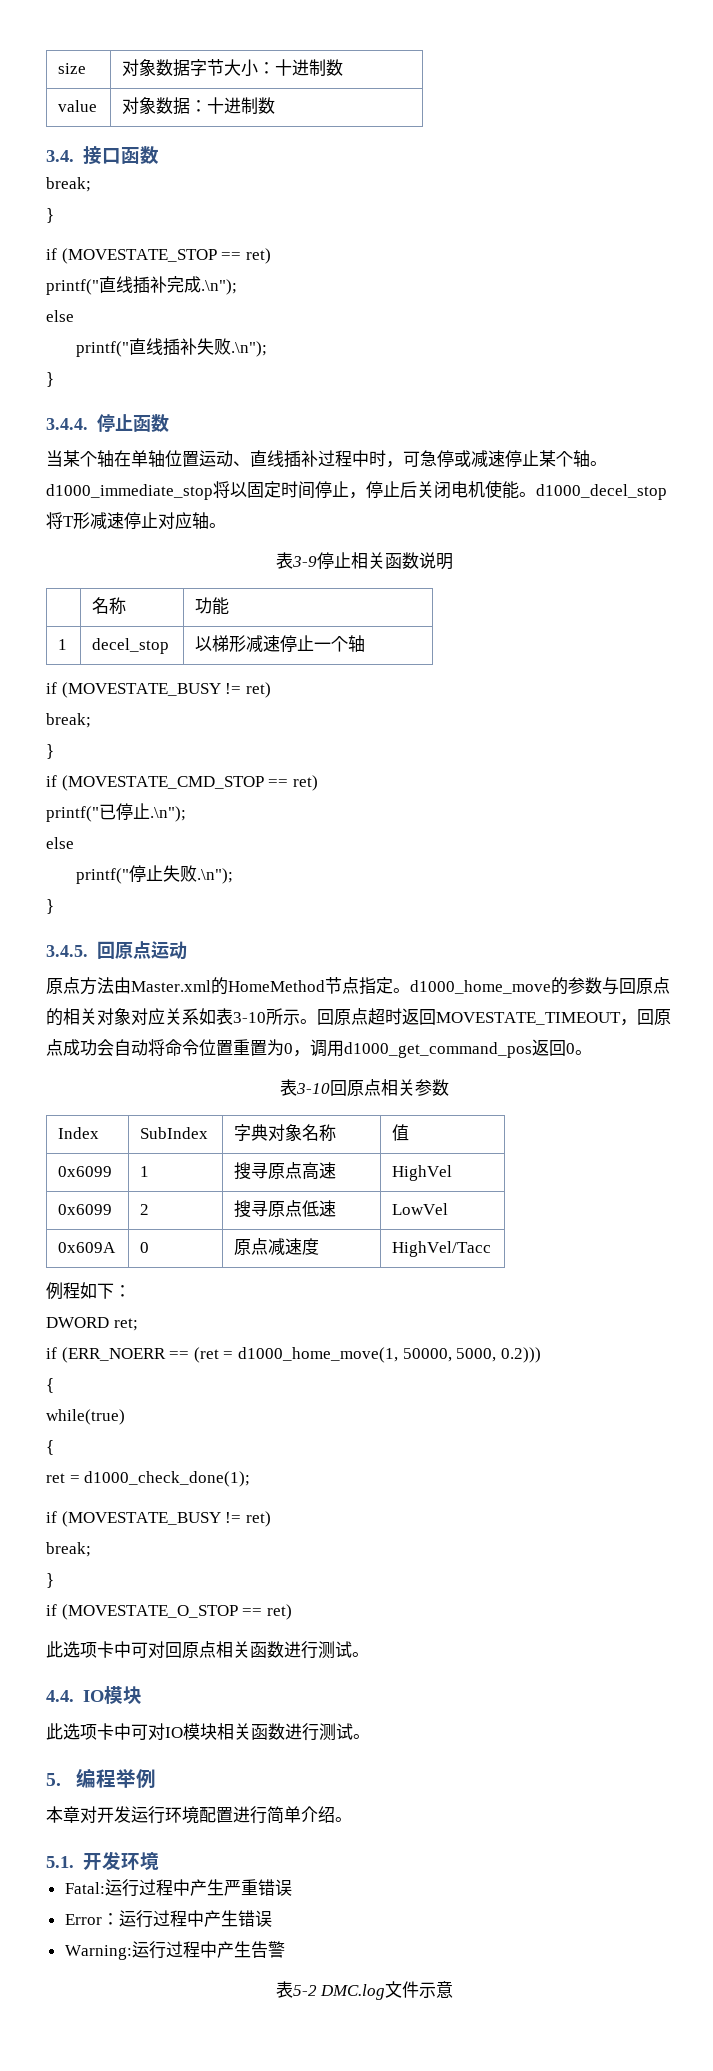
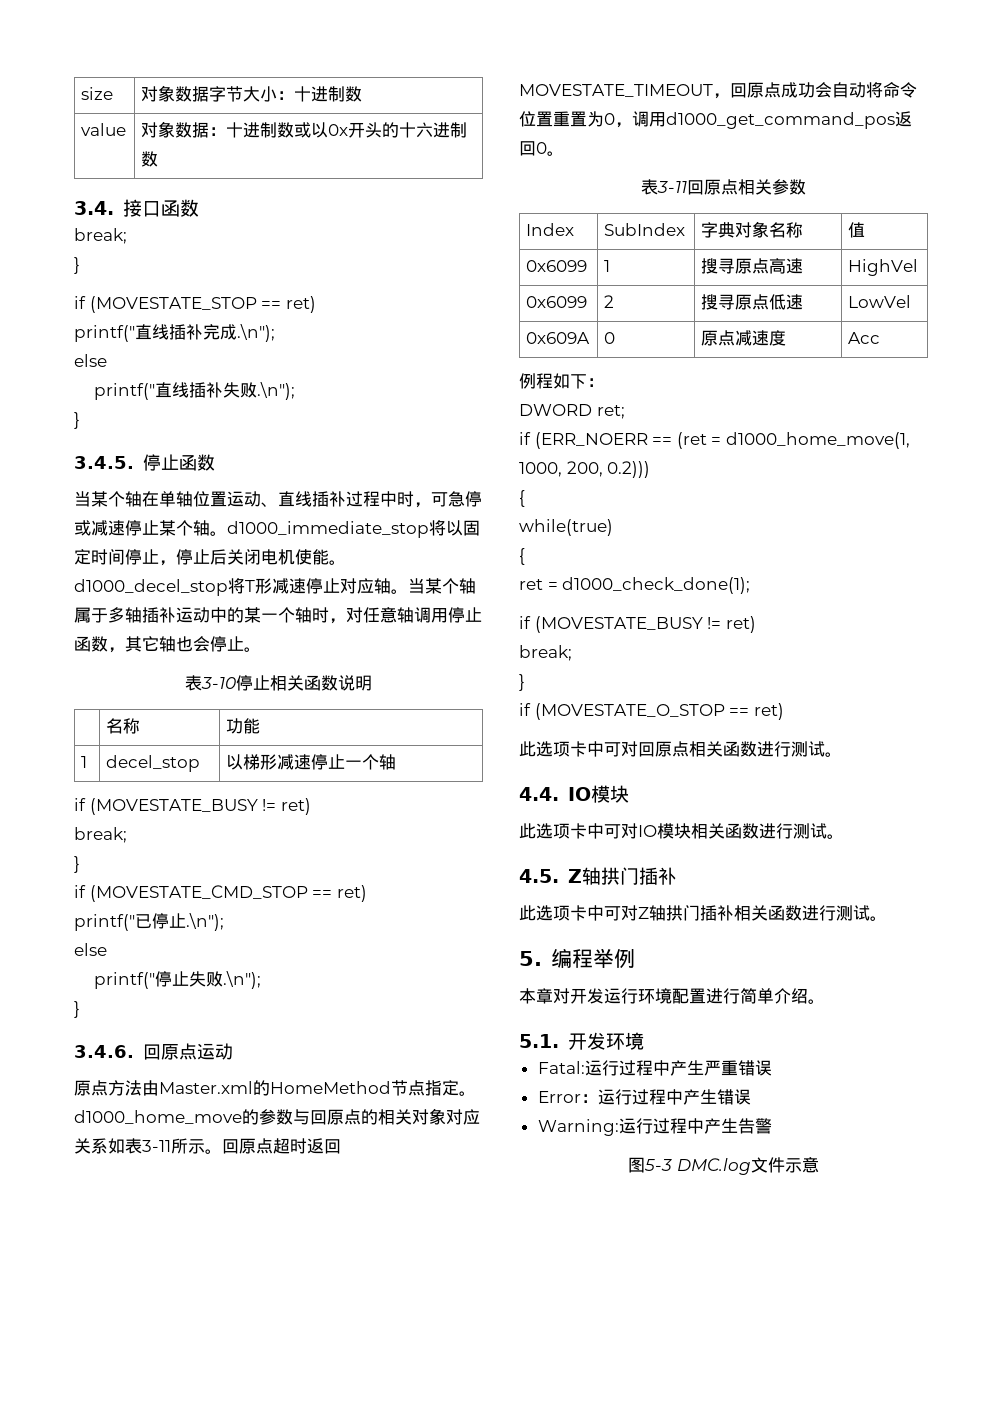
- value | 对象数据：十进制数
+ value | 对象数据：十进制数或以0x开头的十六进制数
- 3.4.4.停止函数
+ 3.4.5.停止函数
- 当某个轴在单轴位置运动、直线插补过程中时，可急停或减速停止某个轴。d1000_immediate_stop将以固定时间停止，停止后关闭电机使能。d1000_decel_stop将T形减速停止对应轴。
- 表3-9停止相关函数说明
+ 当某个轴在单轴位置运动、直线插补过程中时，可急停或减速停止某个轴。d1000_immediate_stop将以固定时间停止，停止后关闭电机使能。d1000_decel_stop将T形减速停止对应轴。当某个轴属于多轴插补运动中的某一个轴时，对任意轴调用停止函数，其它轴也会停止。
+ 表3-10停止相关函数说明
- 3.4.5.回原点运动
+ 3.4.6.回原点运动
- 原点方法由Master.xml的HomeMethod节点指定。d1000_home_move的参数与回原点的相关对象对应关系如表3-10所示。
+ 原点方法由Master.xml的HomeMethod节点指定。d1000_home_move的参数与回原点的相关对象对应关系如表3-11所示。
- 表3-10回原点相关参数
+ 表3-11回原点相关参数
- 0x609A | 0 | 原点减速度 | HighVel/Tacc
+ 0x609A | 0 | 原点减速度 | Acc
- if (ERR_NOERR == (ret = d1000_home_move(1, 50000, 5000, 0.2)))
+ if (ERR_NOERR == (ret = d1000_home_move(1, 1000, 200, 0.2)))
+ 4.5. Z轴拱门插补
+ 此选项卡中可对Z轴拱门插补相关函数进行测试。
- 表5-2 DMC.log文件示意
+ 图5-3 DMC.log文件示意

